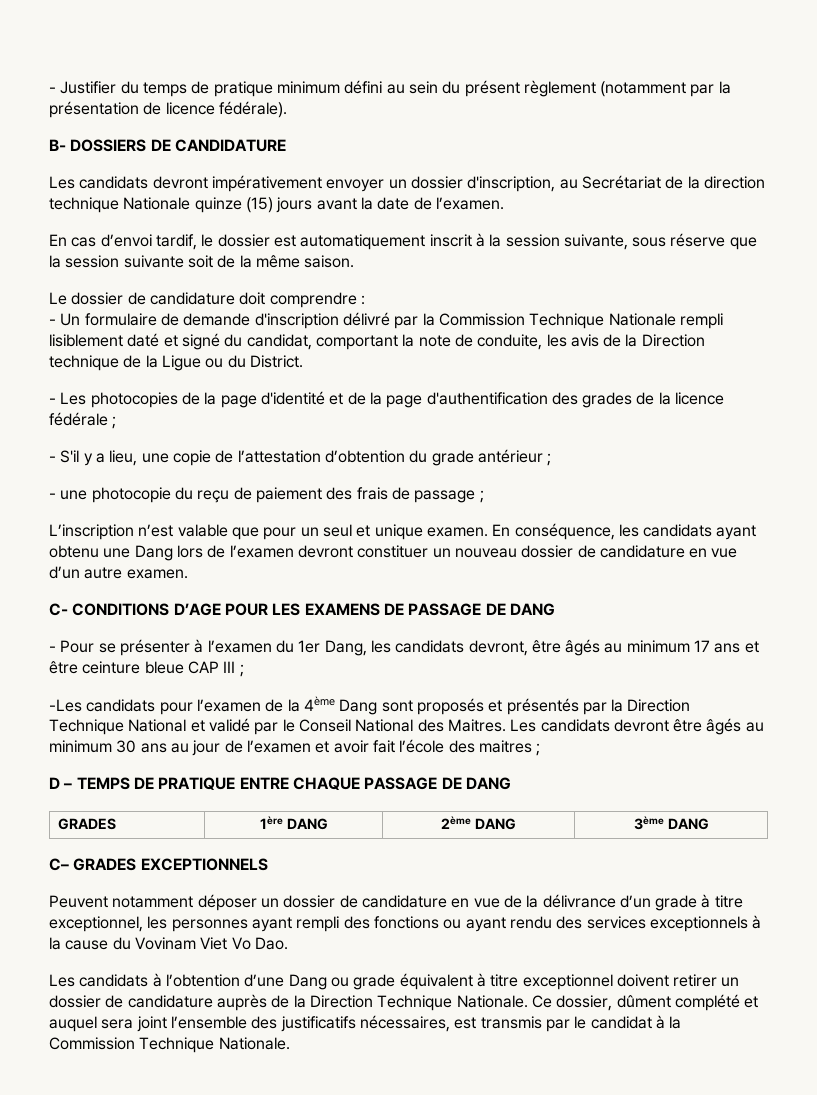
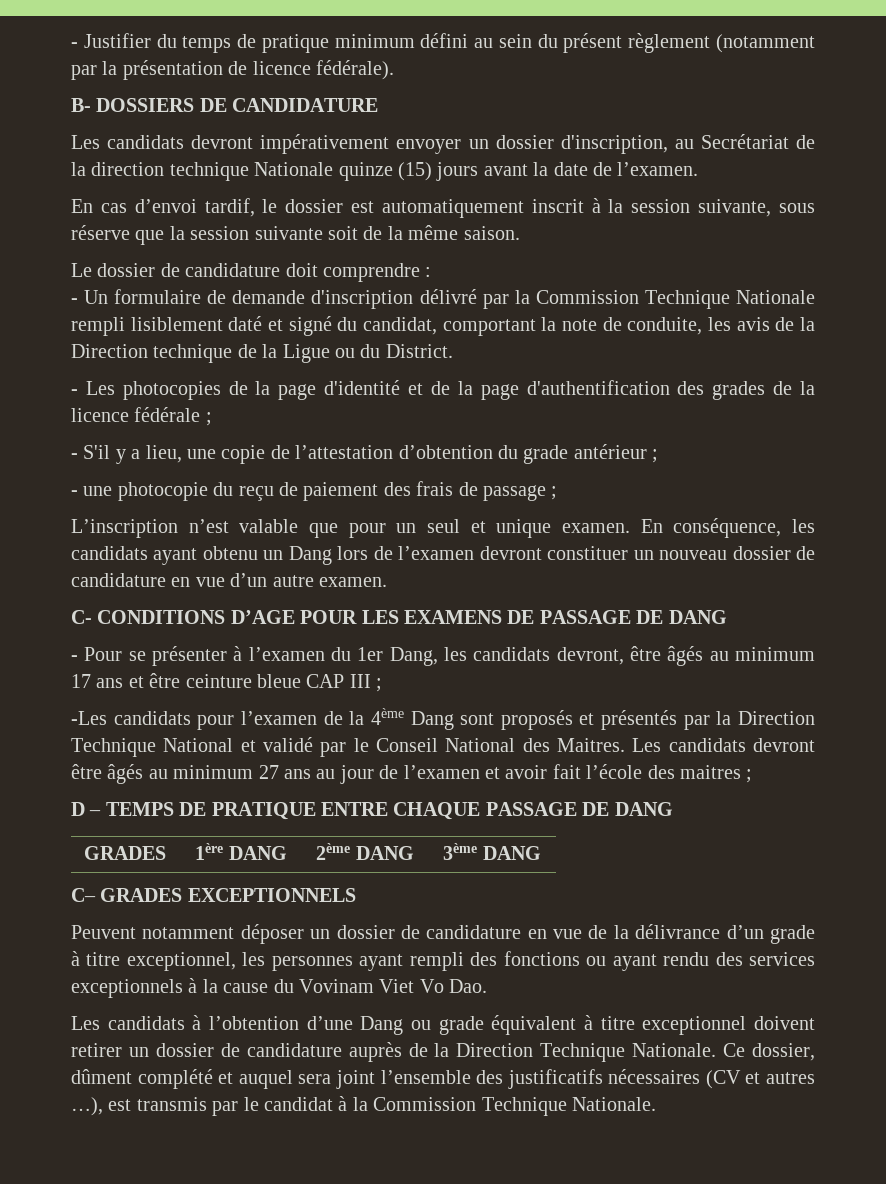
- En conséquence, les candidats ayant obtenu une Dang lors de l’examen devront constituer un nouveau dossier de candidature en vue d’un autre examen.
+ En conséquence, les candidats ayant obtenu un Dang lors de l’examen devront constituer un nouveau dossier de candidature en vue d’un autre examen.
- Les candidats devront être âgés au minimum 30 ans au jour de l’examen et avoir fait l’école des maitres ;
+ Les candidats devront être âgés au minimum 27 ans au jour de l’examen et avoir fait l’école des maitres ;
- Ce dossier, dûment complété et auquel sera joint l’ensemble des justificatifs nécessaires, est transmis par le candidat à la Commission Technique Nationale.
+ Ce dossier, dûment complété et auquel sera joint l’ensemble des justificatifs nécessaires (CV et autres …), est transmis par le candidat à la Commission Technique Nationale.

